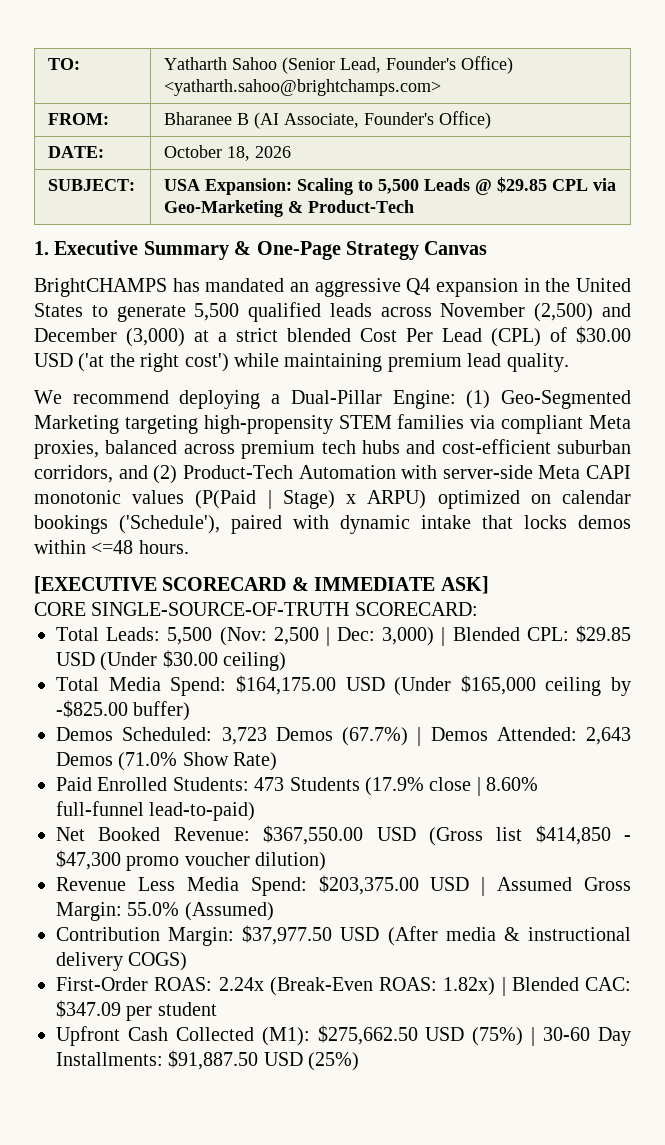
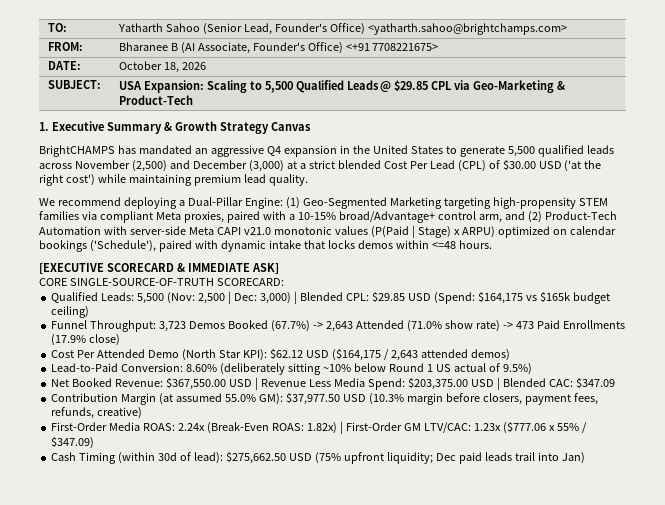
- FROM: | Bharanee B (AI Associate, Founder's Office)
+ FROM: | Bharanee B (AI Associate, Founder's Office) <+91 7708221675>
- SUBJECT: | USA Expansion: Scaling to 5,500 Leads @ $29.85 CPL via Geo-Marketing & Product-Tech
+ SUBJECT: | USA Expansion: Scaling to 5,500 Qualified Leads @ $29.85 CPL via Geo-Marketing & Product-Tech
- 1. Executive Summary & One-Page Strategy Canvas
+ 1. Executive Summary & Growth Strategy Canvas
- We recommend deploying a Dual-Pillar Engine: (1) Geo-Segmented Marketing targeting high-propensity STEM families via compliant Meta proxies, balanced across premium tech hubs and cost-efficient suburban corridors, and (2) Product-Tech Automation with server-side Meta CAPI monotonic values (P(Paid | Stage) x ARPU) optimized on calendar bookings ('Schedule'), paired with dynamic intake that locks demos within <=48 hours.
+ We recommend deploying a Dual-Pillar Engine: (1) Geo-Segmented Marketing targeting high-propensity STEM families via compliant Meta proxies, paired with a 10-15% broad/Advantage+ control arm, and (2) Product-Tech Automation with server-side Meta CAPI v21.0 monotonic values (P(Paid | Stage) x ARPU) optimized on calendar bookings ('Schedule'), paired with dynamic intake that locks demos within <=48 hours.
- Total Leads: 5,500 (Nov: 2,500 | Dec: 3,000) | Blended CPL: $29.85 USD (Under $30.00 ceiling)
- Total Media Spend: $164,175.00 USD (Under $165,000 ceiling by -$825.00 buffer)
- Demos Scheduled: 3,723 Demos (67.7%) | Demos Attended: 2,643 Demos (71.0% Show Rate)
- Paid Enrolled Students: 473 Students (17.9% close | 8.60% full-funnel lead-to-paid)
+ Qualified Leads: 5,500 (Nov: 2,500 | Dec: 3,000) | Blended CPL: $29.85 USD (Spend: $164,175 vs $165k budget ceiling)
+ Funnel Throughput: 3,723 Demos Booked (67.7%) -> 2,643 Attended (71.0% show rate) -> 473 Paid Enrollments (17.9% close)
+ Cost Per Attended Demo (North Star KPI): $62.12 USD ($164,175 / 2,643 attended demos)
+ Lead-to-Paid Conversion: 8.60% (deliberately sitting ~10% below Round 1 US actual of 9.5%)
- Net Booked Revenue: $367,550.00 USD (Gross list $414,850 - $47,300 promo voucher dilution)
- Revenue Less Media Spend: $203,375.00 USD | Assumed Gross Margin: 55.0% (Assumed)
- Contribution Margin: $37,977.50 USD (After media & instructional delivery COGS)
- First-Order ROAS: 2.24x (Break-Even ROAS: 1.82x) | Blended CAC: $347.09 per student
- Upfront Cash Collected (M1): $275,662.50 USD (75%) | 30-60 Day Installments: $91,887.50 USD (25%)
+ Net Booked Revenue: $367,550.00 USD | Revenue Less Media Spend: $203,375.00 USD | Blended CAC: $347.09
+ Contribution Margin (at assumed 55.0% GM): $37,977.50 USD (10.3% margin before closers, payment fees, refunds, creative)
+ First-Order Media ROAS: 2.24x (Break-Even ROAS: 1.82x) | First-Order GM LTV/CAC: 1.23x ($777.06 x 55% / $347.09)
+ Cash Timing (within 30d of lead): $275,662.50 USD (75% upfront liquidity; Dec paid leads trail into Jan)

